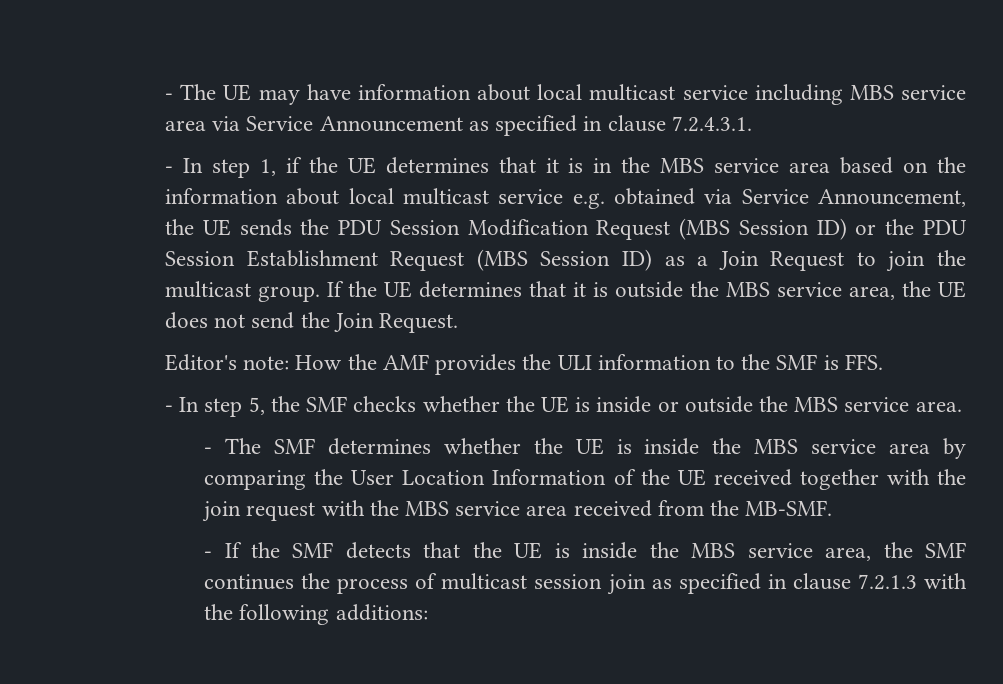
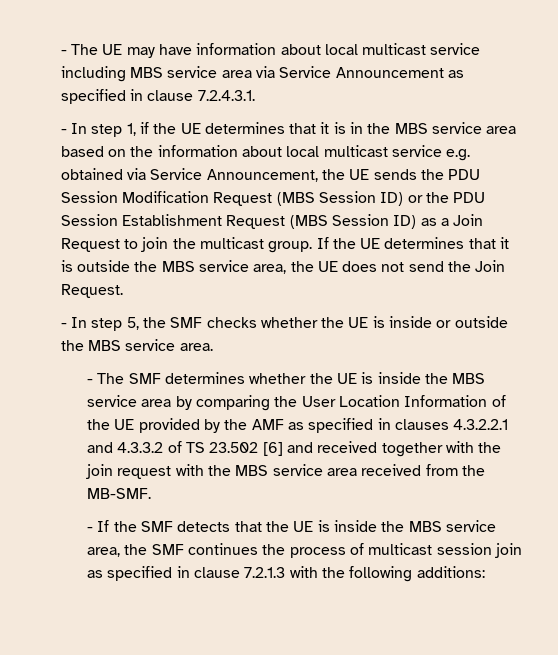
- Editor's note: How the AMF provides the ULI information to the SMF is FFS.
- - The SMF determines whether the UE is inside the MBS service area by comparing the User Location Information of the UE received together with the join request with the MBS service area received from the MB-SMF.
+ - The SMF determines whether the UE is inside the MBS service area by comparing the User Location Information of the UE provided by the AMF as specified in clauses 4.3.2.2.1 and 4.3.3.2 of TS 23.502 [6] and received together with the join request with the MBS service area received from the MB-SMF.

